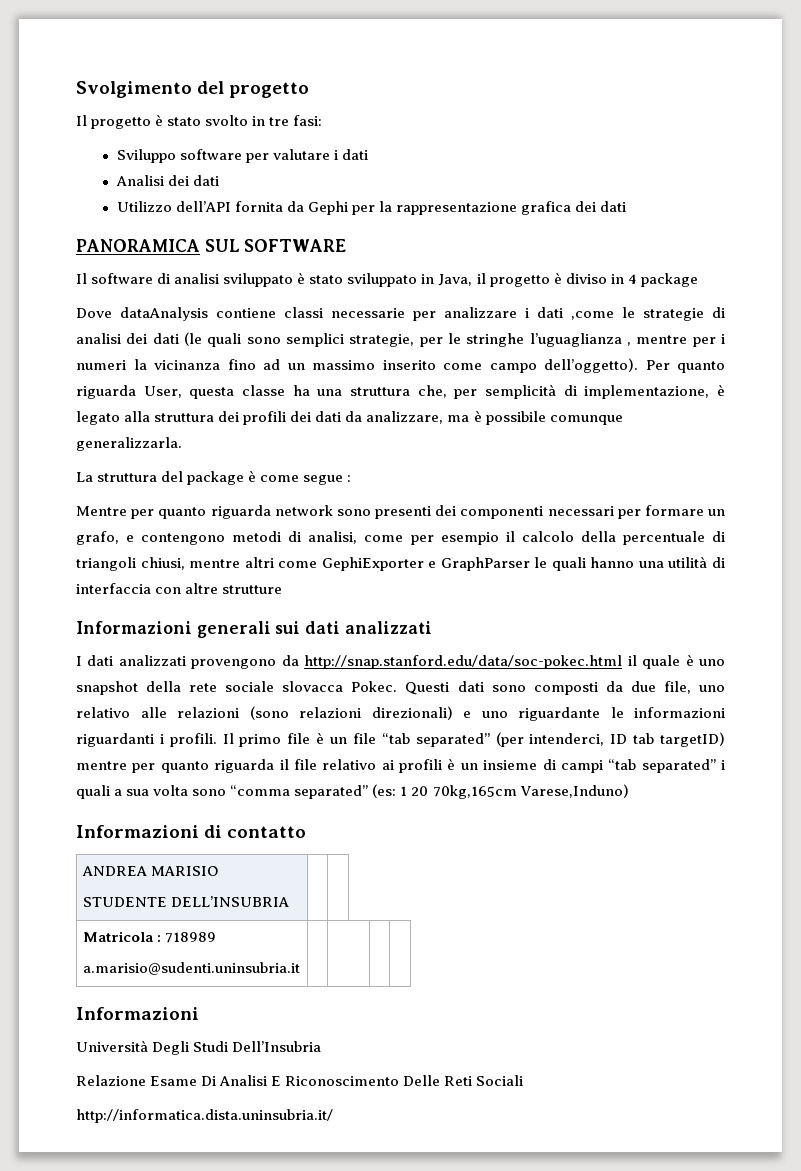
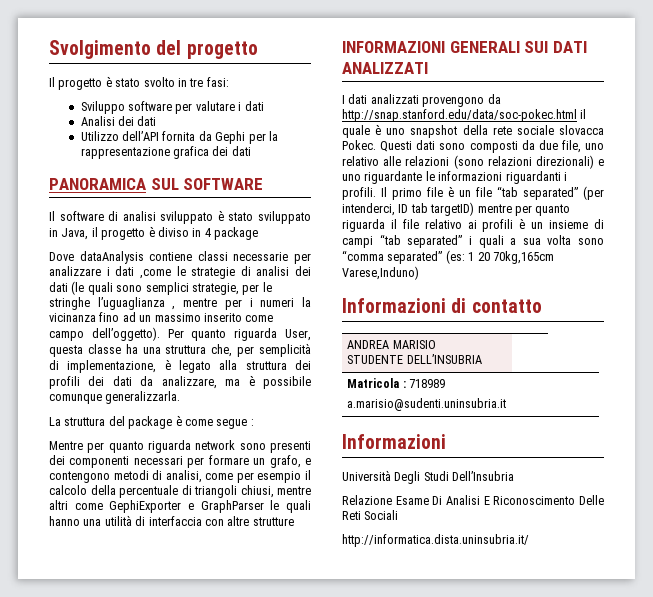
- Informazioni generali sui dati analizzati
+ INFORMAZIONI GENERALI SUI DATI ANALIZZATI

